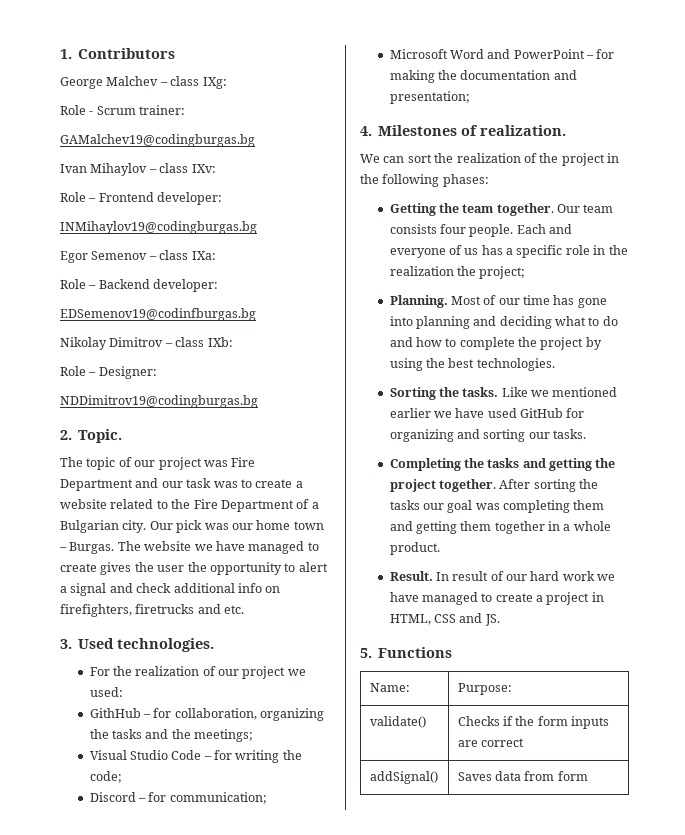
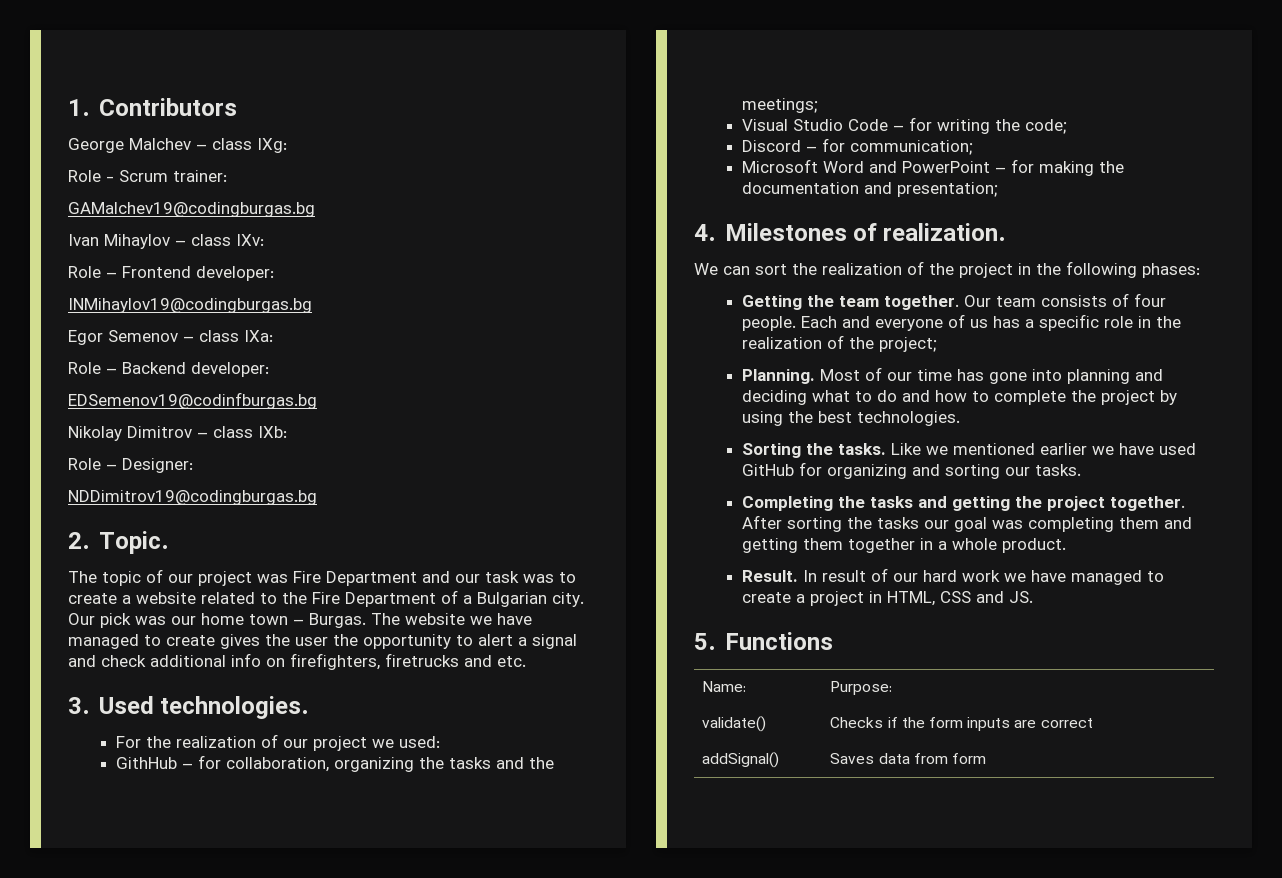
- Our team consists four people.
+ Our team consists of four people.
- Each and everyone of us has a specific role in the realization the project;
+ Each and everyone of us has a specific role in the realization of the project;

